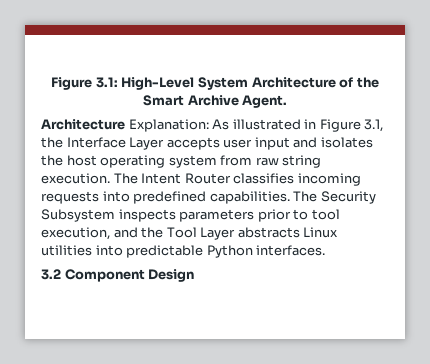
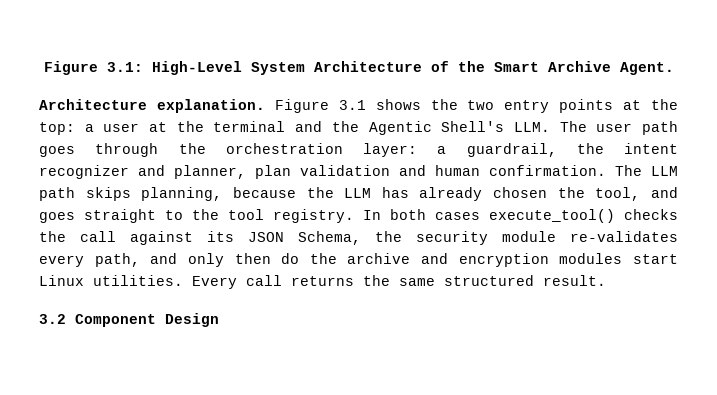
- Architecture Explanation: As illustrated in Figure 3.1, the Interface Layer accepts user input and isolates the host operating system from raw string execution. The Intent Router classifies incoming requests into predefined capabilities. The Security Subsystem inspects parameters prior to tool execution, and the Tool Layer abstracts Linux utilities into predictable Python interfaces.
+ Architecture explanation. Figure 3.1 shows the two entry points at the top: a user at the terminal and the Agentic Shell's LLM. The user path goes through the orchestration layer: a guardrail, the intent recognizer and planner, plan validation and human confirmation. The LLM path skips planning, because the LLM has already chosen the tool, and goes straight to the tool registry. In both cases execute_tool() checks the call against its JSON Schema, the security module re-validates every path, and only then do the archive and encryption modules start Linux utilities. Every call returns the same structured result.

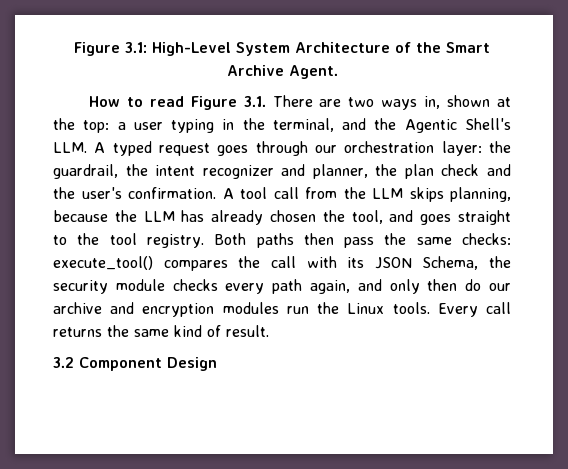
- Architecture explanation. Figure 3.1 shows the two entry points at the top: a user at the terminal and the Agentic Shell's LLM. The user path goes through the orchestration layer: a guardrail, the intent recognizer and planner, plan validation and human confirmation. The LLM path skips planning, because the LLM has already chosen the tool, and goes straight to the tool registry.
+ How to read Figure 3.1. There are two ways in, shown at the top: a user typing in the terminal, and the Agentic Shell's LLM. A typed request goes through our orchestration layer: the guardrail, the intent recognizer and planner, the plan check and the user's confirmation. A tool call from the LLM skips planning, because the LLM has already chosen the tool, and goes straight to the tool registry.
- In both cases execute_tool() checks the call against its JSON Schema, the security module re-validates every path, and only then do the archive and encryption modules start Linux utilities.
+ Both paths then pass the same checks: execute_tool() compares the call with its JSON Schema, the security module checks every path again, and only then do our archive and encryption modules run the Linux tools.
- Every call returns the same structured result.
+ Every call returns the same kind of result.

